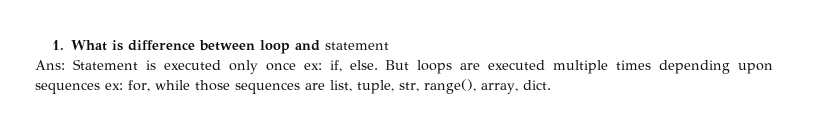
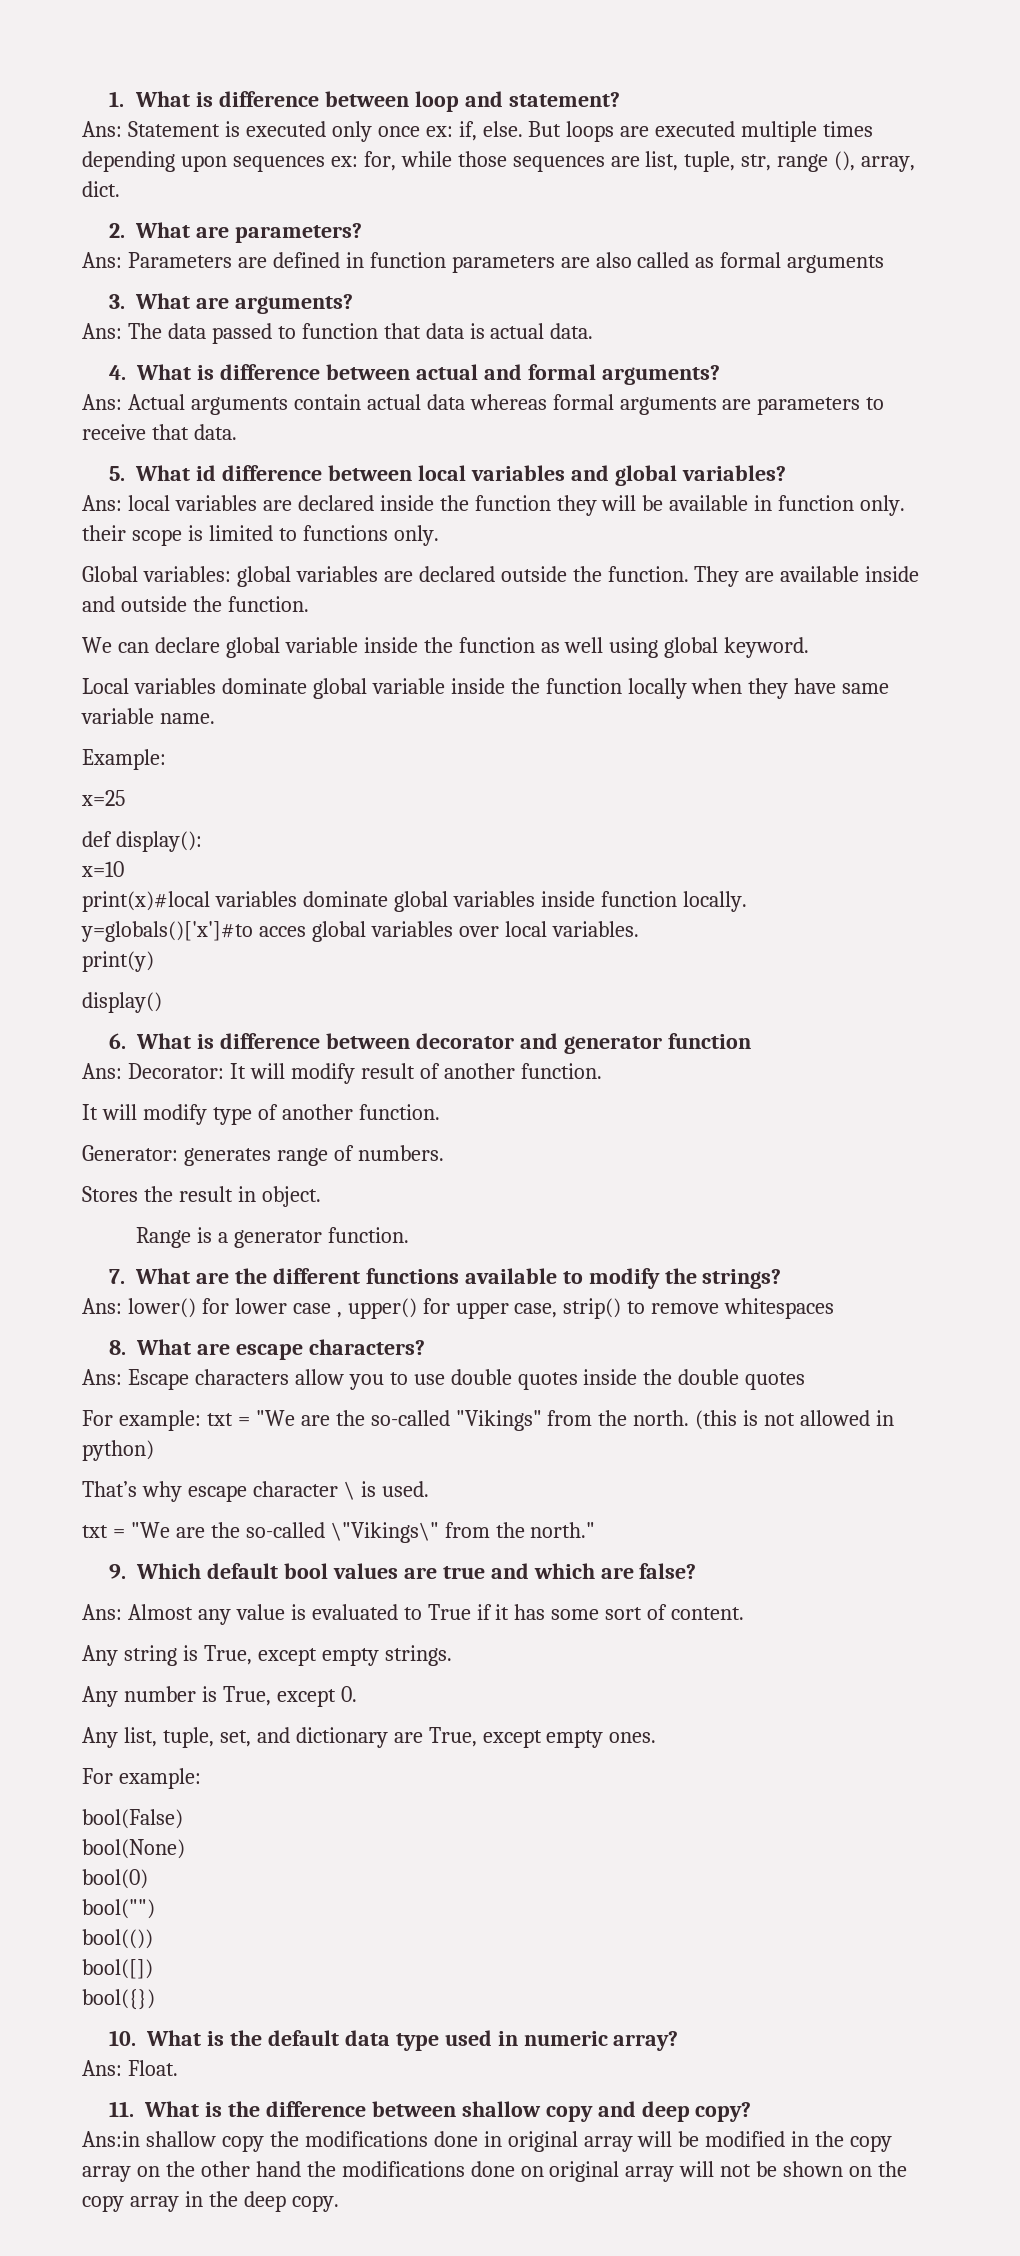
- 1. What is difference between loop and statement
+ 1. What is difference between loop and statement?
- But loops are executed multiple times depending upon sequences ex: for, while those sequences are list, tuple, str, range(), array, dict.
+ But loops are executed multiple times depending upon sequences ex: for, while those sequences are list, tuple, str, range (), array, dict.
+ 2. What are parameters?
+ Ans: Parameters are defined in function parameters are also called as formal arguments
+ 3. What are arguments?
+ Ans: The data passed to function that data is actual data.
+ 4. What is difference between actual and formal arguments?
+ Ans: Actual arguments contain actual data whereas formal arguments are parameters to receive that data.
+ 5. What id difference between local variables and global variables?
+ Ans: local variables are declared inside the function they will be available in function only. their scope is limited to functions only.
+ Global variables: global variables are declared outside the function. They are available inside and outside the function.
+ We can declare global variable inside the function as well using global keyword.
+ Local variables dominate global variable inside the function locally when they have same variable name.
+ Example:
+ x=25
+ def display():
+ x=10
+ print(x)#local variables dominate global variables inside function locally.
+ y=globals()['x']#to acces global variables over local variables.
+ print(y)
+ display()
+ 6. What is difference between decorator and generator function
+ Ans: Decorator: It will modify result of another function.
+ It will modify type of another function.
+ Generator: generates range of numbers.
+ Stores the result in object.
+ Range is a generator function.
+ 7. What are the different functions available to modify the strings?
+ Ans: lower() for lower case , upper() for upper case, strip() to remove whitespaces
+ 8. What are escape characters?
+ Ans: Escape characters allow you to use double quotes inside the double quotes
+ For example: txt = "We are the so-called "Vikings" from the north. (this is not allowed in python)
+ That’s why escape character \ is used.
+ txt = "We are the so-called \"Vikings\" from the north."
+ 9. Which default bool values are true and which are false?
+ Ans: Almost any value is evaluated to True if it has some sort of content.
+ Any string is True, except empty strings.
+ Any number is True, except 0.
+ Any list, tuple, set, and dictionary are True, except empty ones.
+ For example:
+ bool(False)
+ bool(None)
+ bool(0)
+ bool("")
+ bool(())
+ bool([])
+ bool({})
+ 10. What is the default data type used in numeric array?
+ Ans: Float.
+ 11. What is the difference between shallow copy and deep copy?
+ Ans:in shallow copy the modifications done in original array will be modified in the copy array on the other hand the modifications done on original array will not be shown on the copy array in the deep copy.

